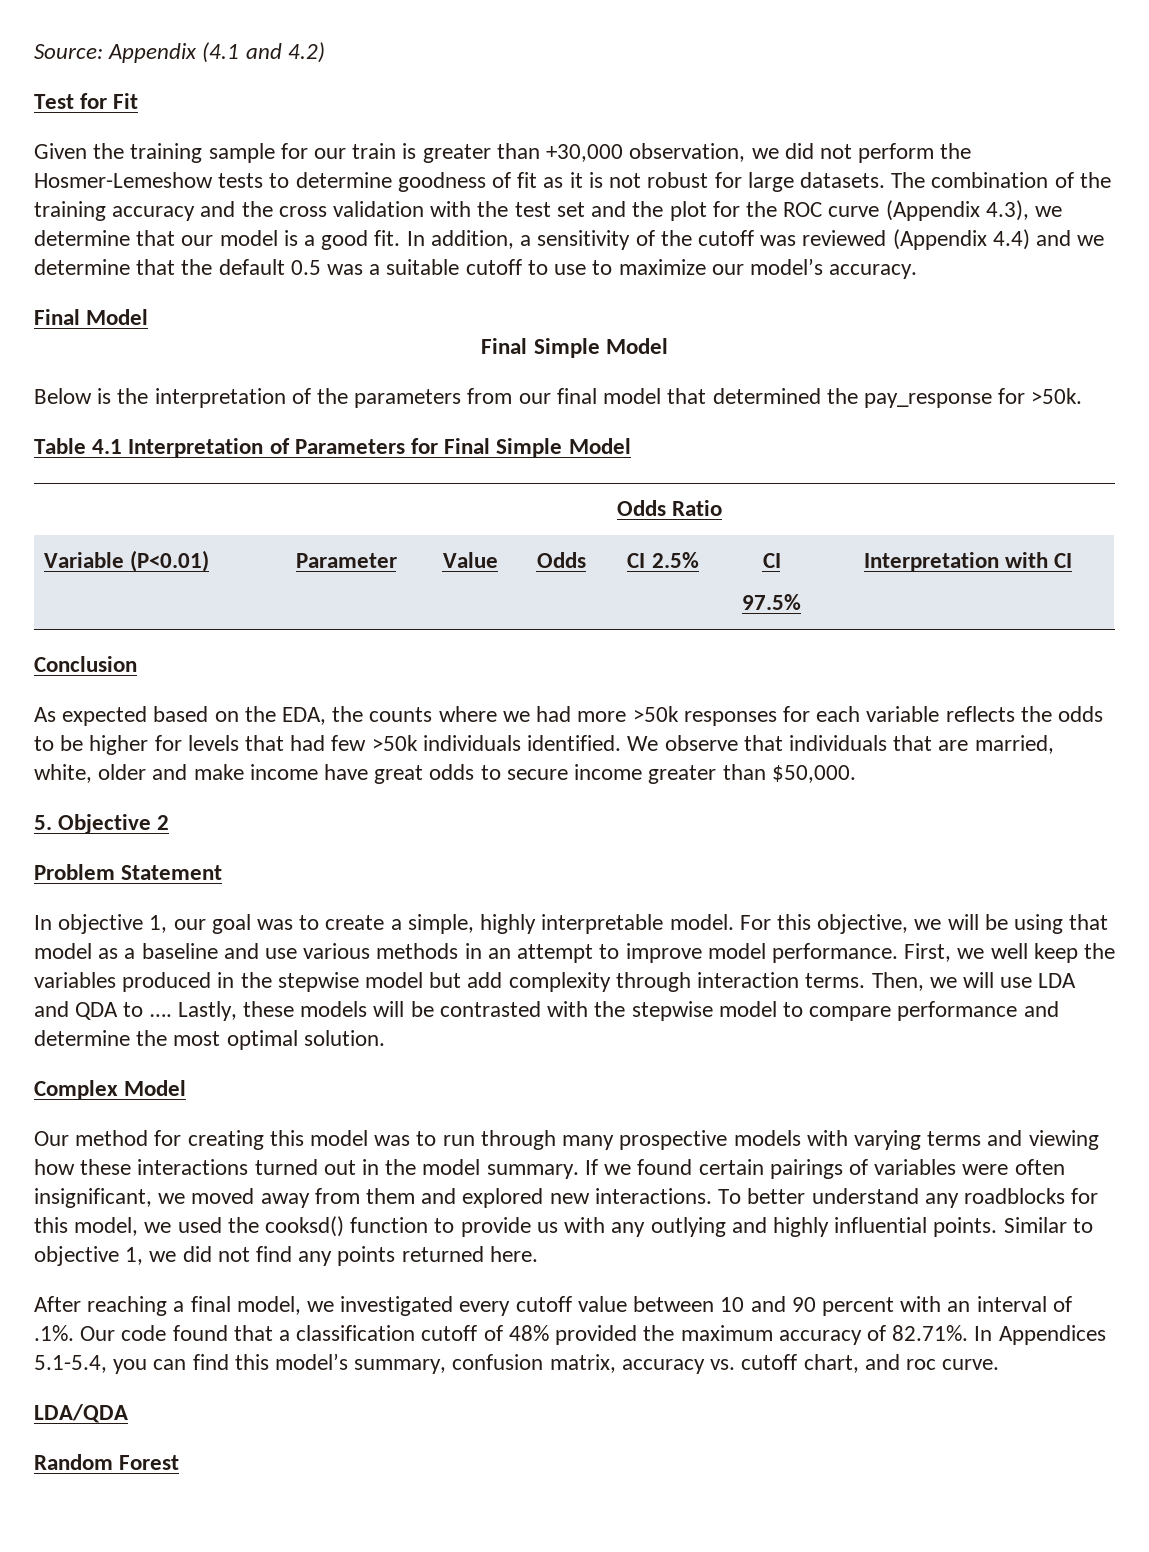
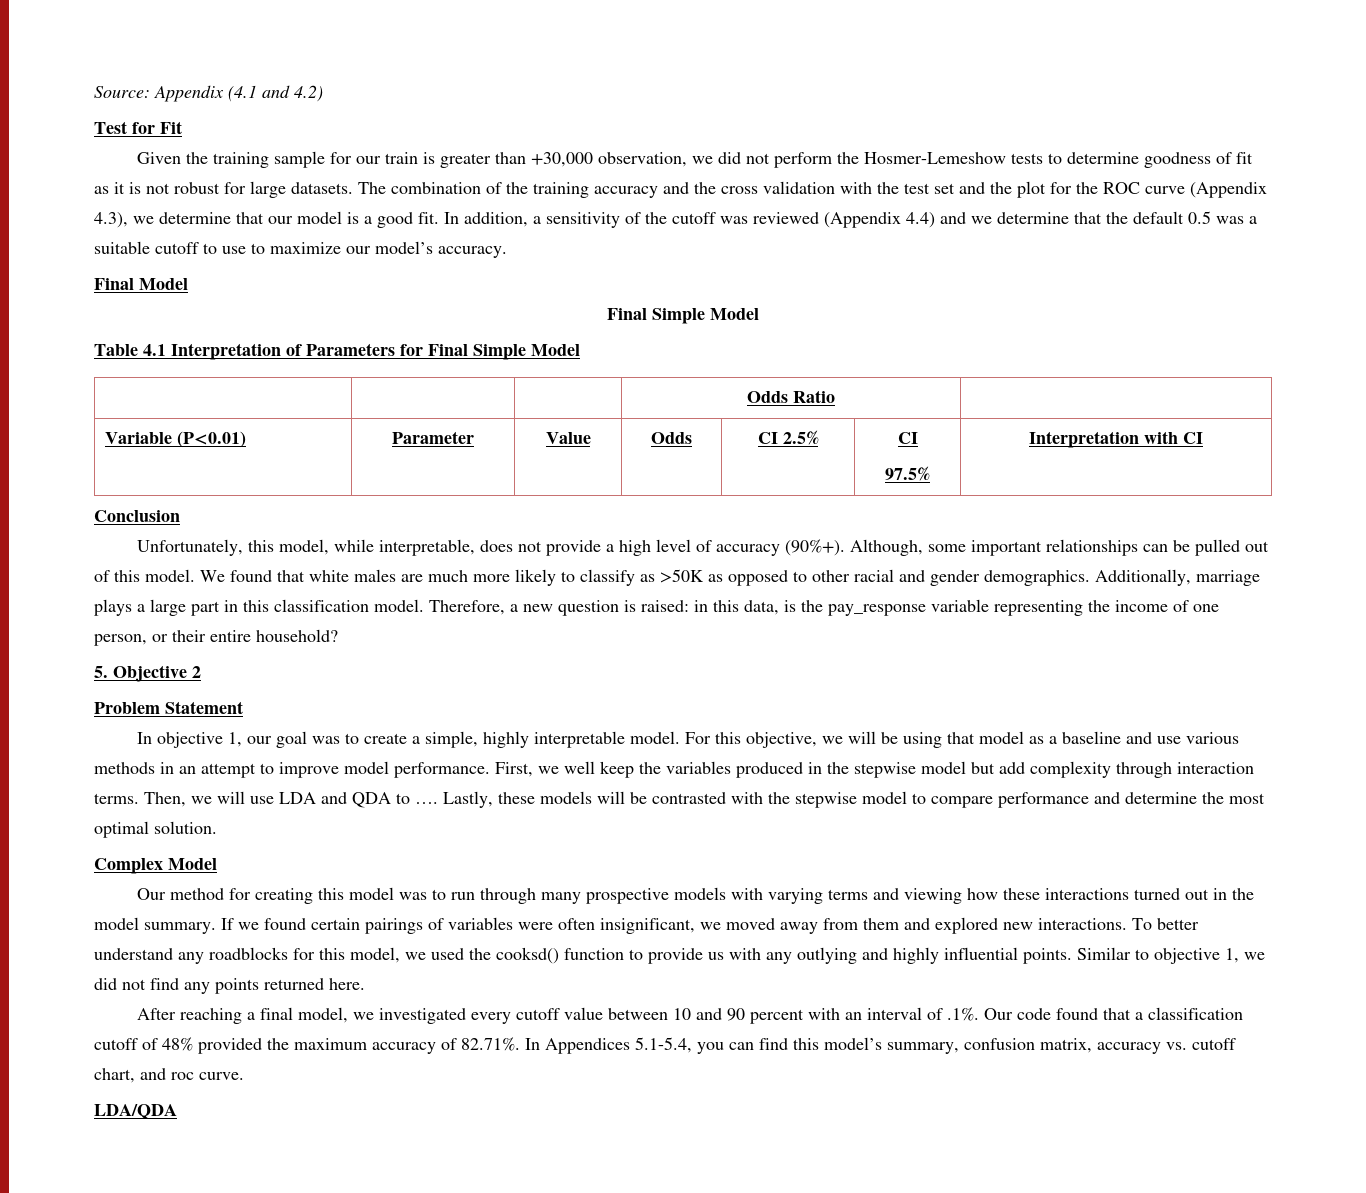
- Below is the interpretation of the parameters from our final model that determined the pay_response for >50k.
- As expected based on the EDA, the counts where we had more >50k responses for each variable reflects the odds to be higher for levels that had few >50k individuals identified. We observe that individuals that are married, white, older and make income have great odds to secure income greater than $50,000.
+ Unfortunately, this model, while interpretable, does not provide a high level of accuracy (90%+). Although, some important relationships can be pulled out of this model. We found that white males are much more likely to classify as >50K as opposed to other racial and gender demographics. Additionally, marriage plays a large part in this classification model. Therefore, a new question is raised: in this data, is the pay_response variable representing the income of one person, or their entire household?
- Random Forest

